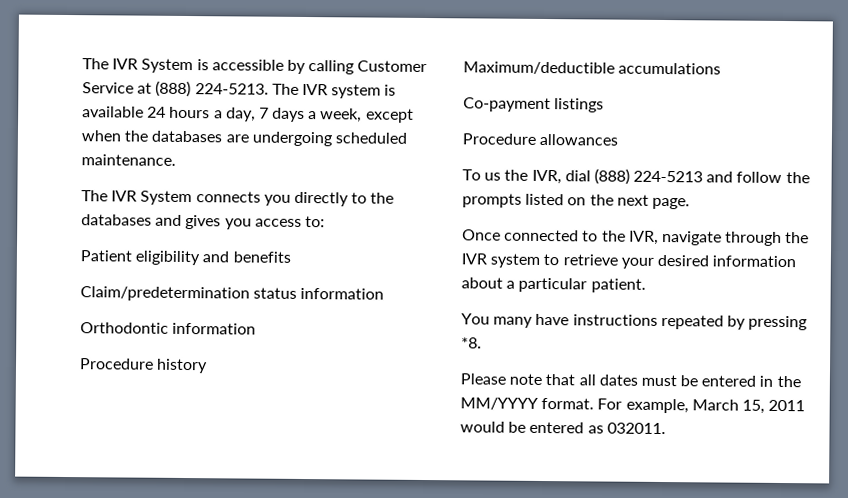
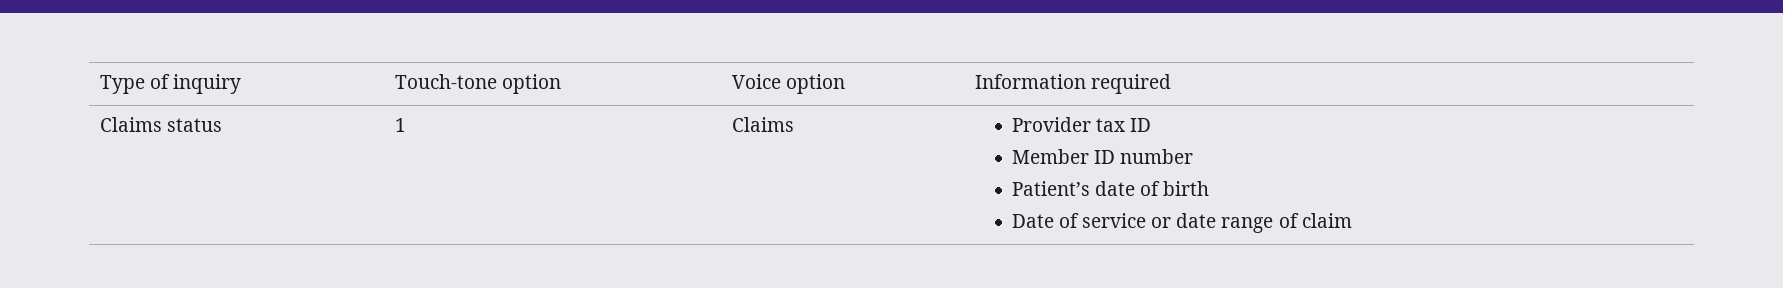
- The IVR System is accessible by calling Customer Service at (888) 224-5213. The IVR system is available 24 hours a day, 7 days a week, except when the databases are undergoing scheduled maintenance.
- The IVR System connects you directly to the databases and gives you access to:
- Patient eligibility and benefits
- Claim/predetermination status information
- Orthodontic information
- Procedure history
- Maximum/deductible accumulations
- Co-payment listings
- Procedure allowances
- To us the IVR, dial (888) 224-5213 and follow the prompts listed on the next page.
- Once connected to the IVR, navigate through the IVR system to retrieve your desired information about a particular patient.
- You many have instructions repeated by pressing *8.
- Please note that all dates must be entered in the MM/YYYY format. For example, March 15, 2011 would be entered as 032011.
+ Type of inquiry | Touch-tone option | Voice option | Information required
+ Claims status | 1 | Claims | Provider tax ID
+ Member ID number
+ Patient’s date of birth
+ Date of service or date range of claim

